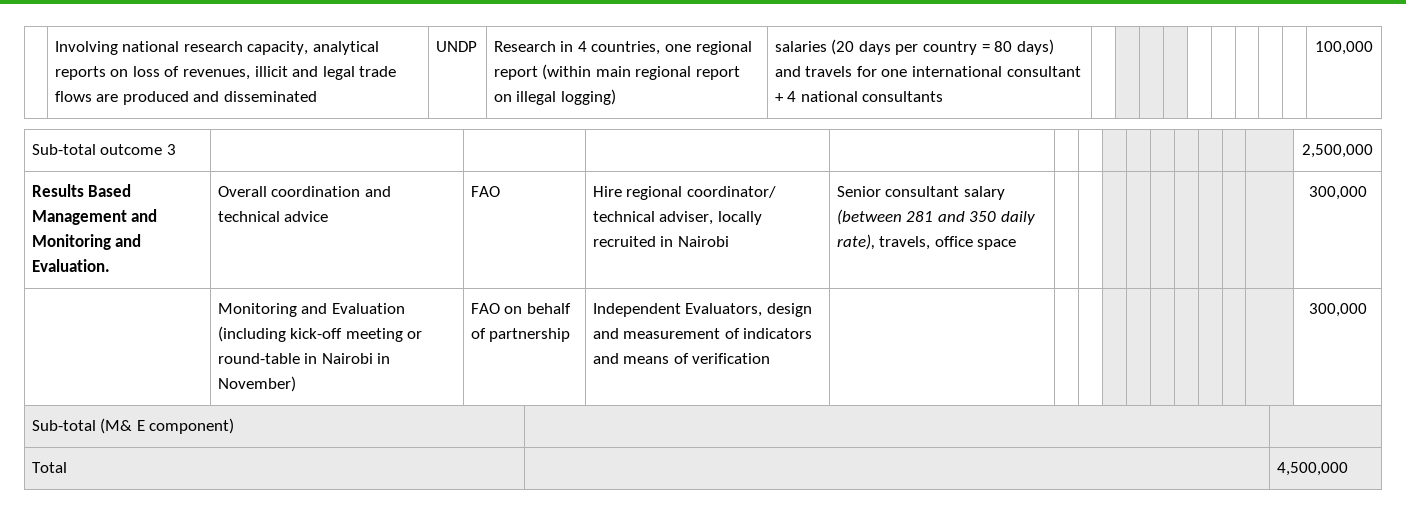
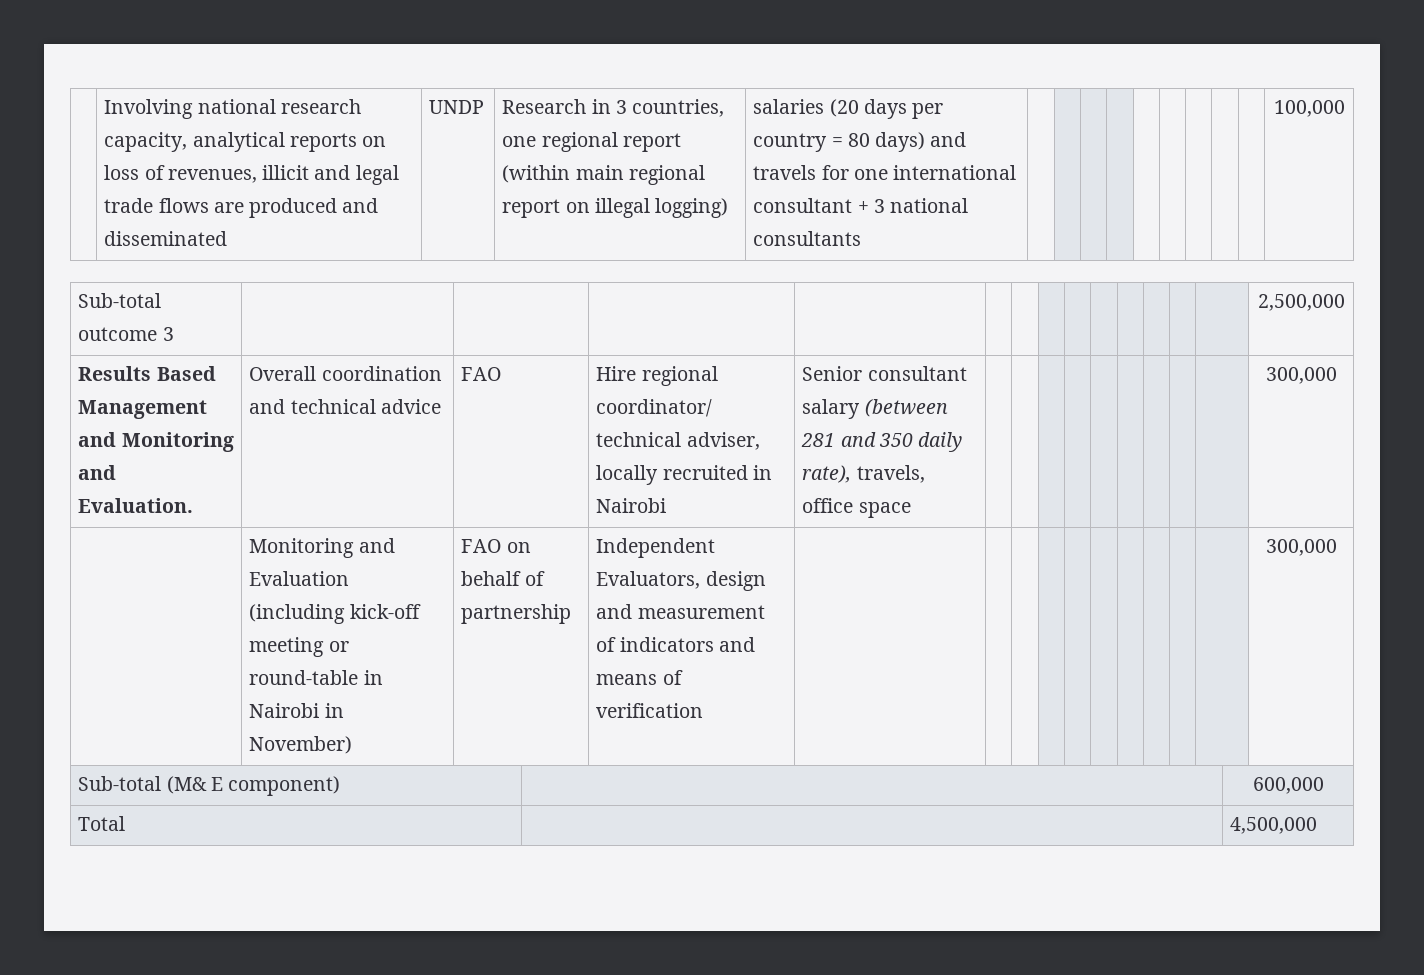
- Research in 4 countries, one regional report (within main regional report on illegal logging)
+ Research in 3 countries, one regional report (within main regional report on illegal logging)
- salaries (20 days per country = 80 days) and travels for one international consultant + 4 national consultants
+ salaries (20 days per country = 80 days) and travels for one international consultant + 3 national consultants
- Sub-total (M& E component) | |
+ Sub-total (M& E component) | | 600,000

